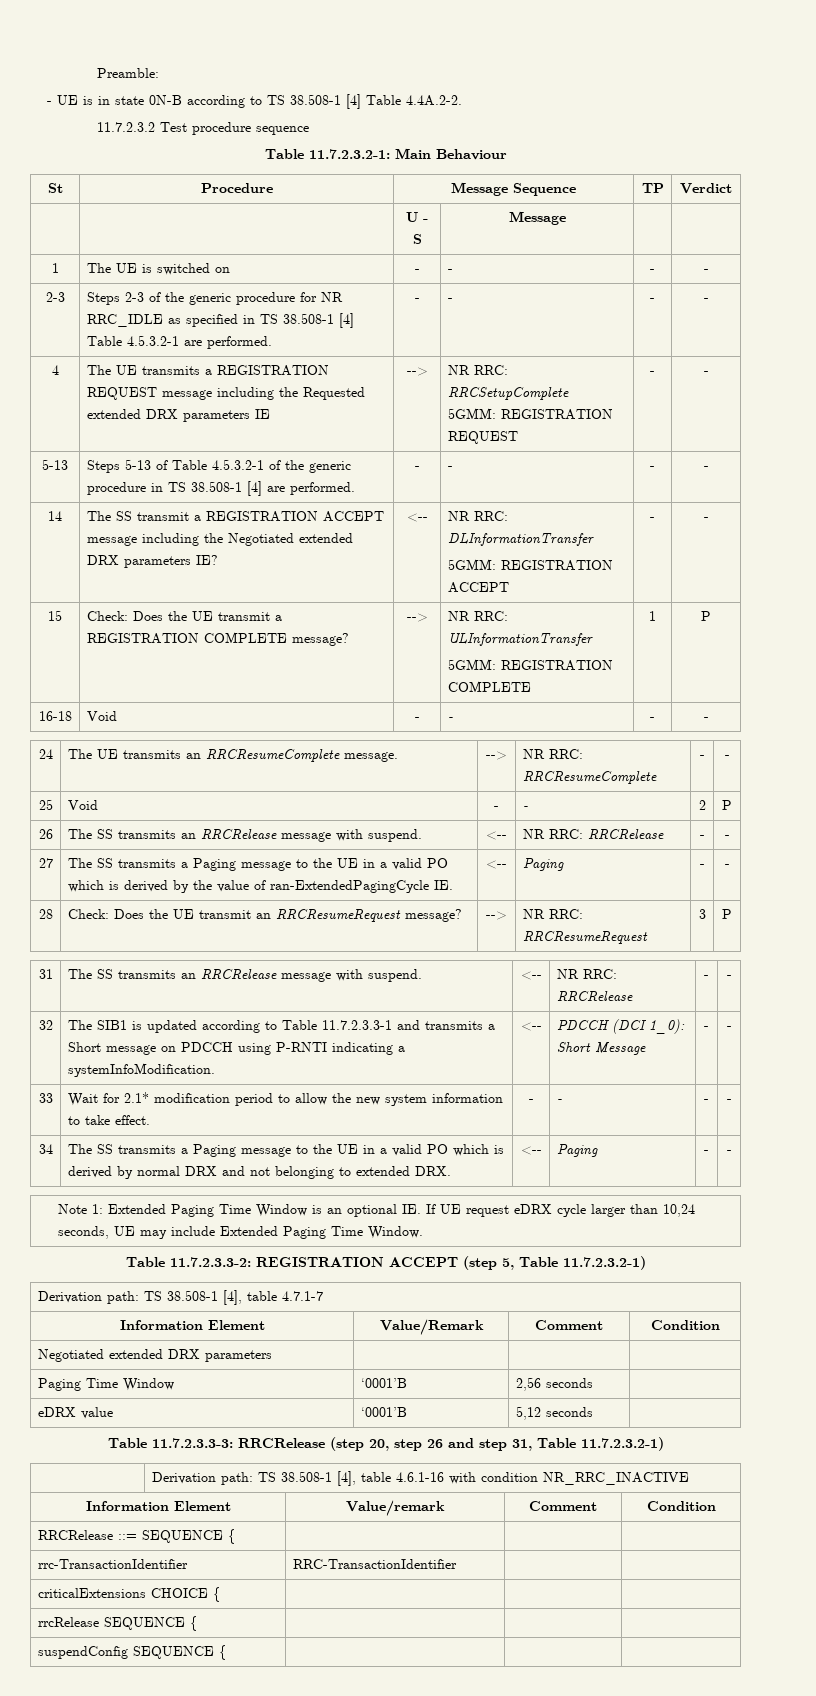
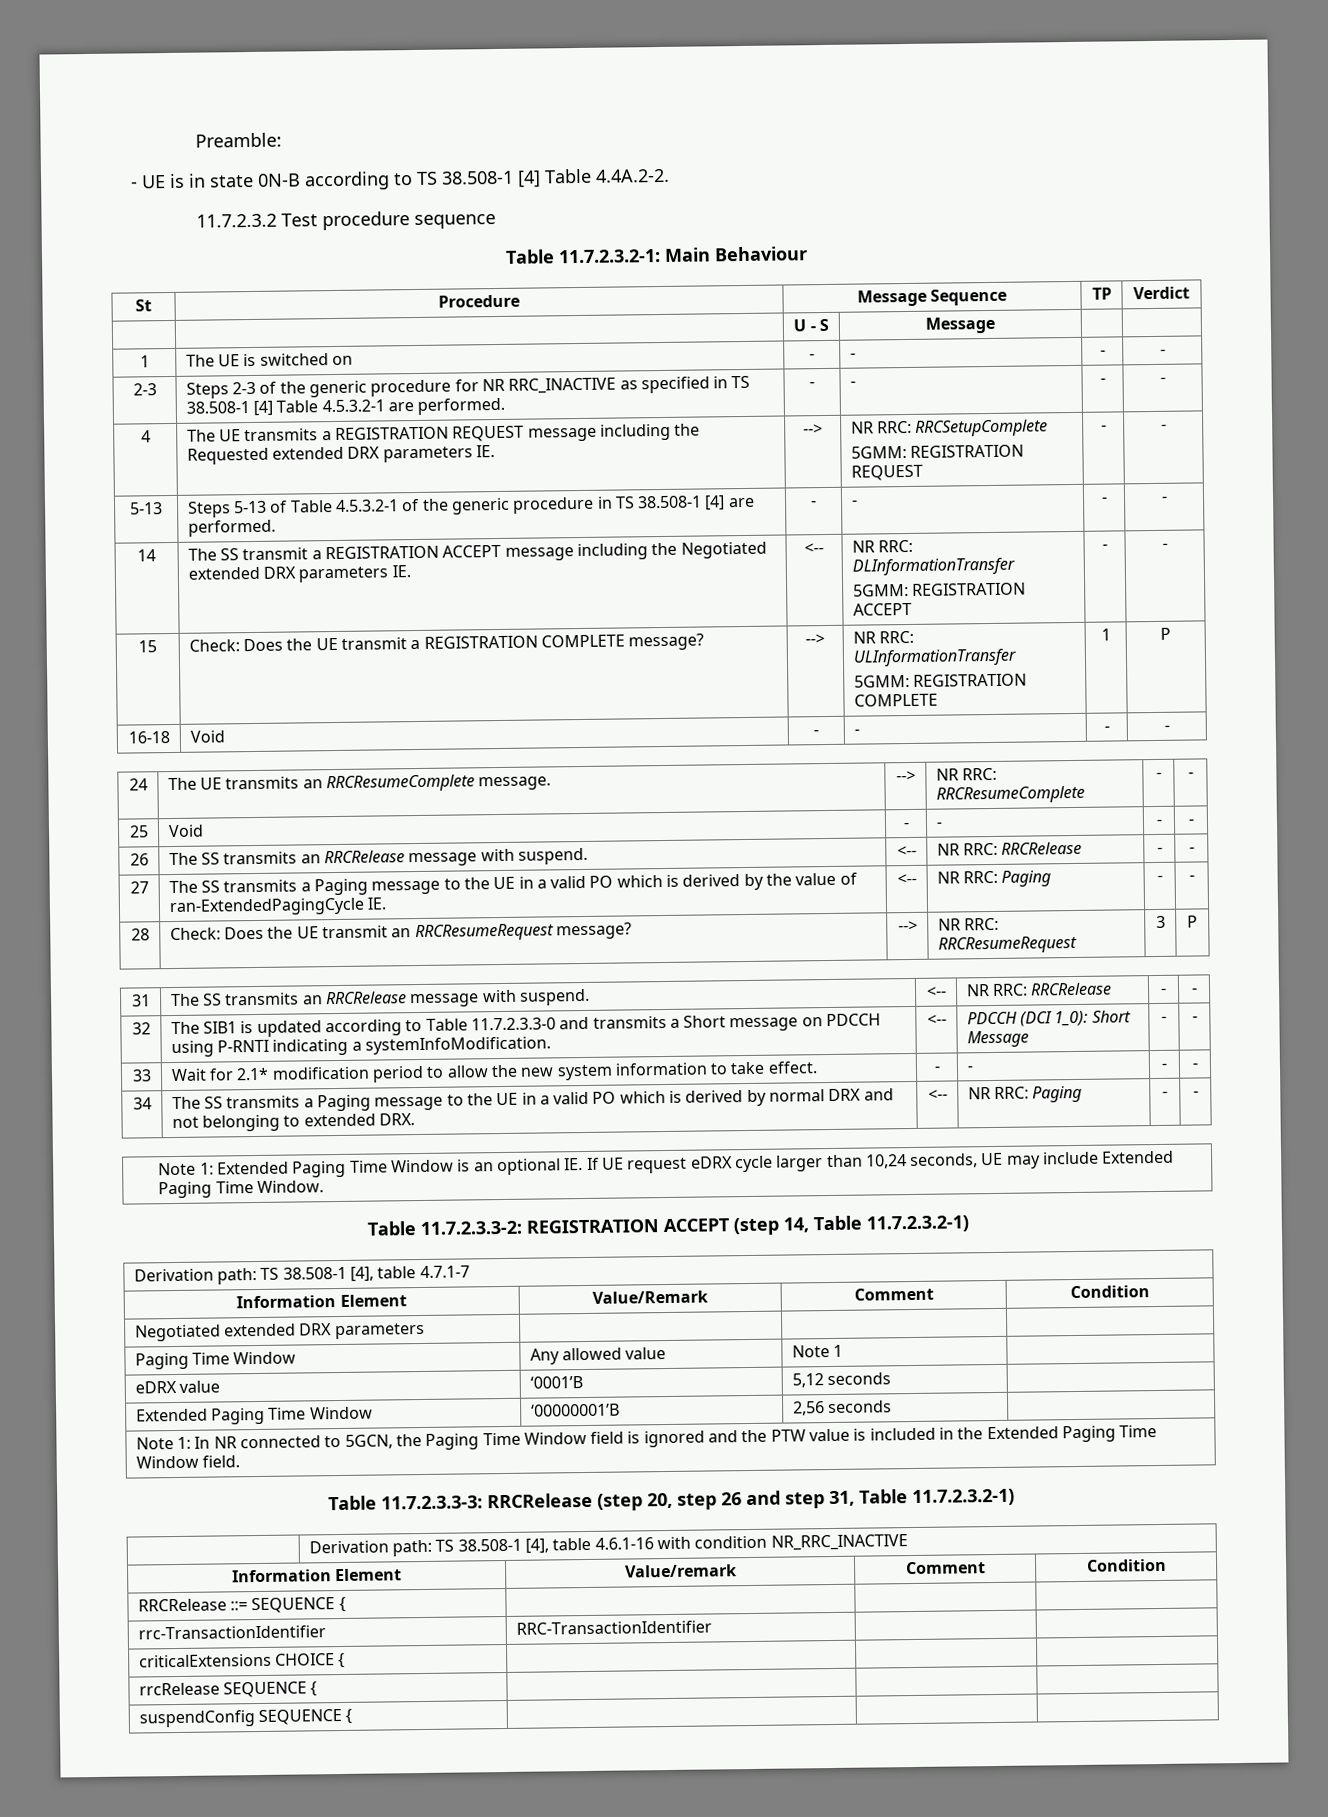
- 2-3 | Steps 2-3 of the generic procedure for NR RRC_IDLE as specified in TS 38.508-1 [4] Table 4.5.3.2-1 are performed. | - | - | - | -
+ 2-3 | Steps 2-3 of the generic procedure for NR RRC_INACTIVE as specified in TS 38.508-1 [4] Table 4.5.3.2-1 are performed. | - | - | - | -
- 4 | The UE transmits a REGISTRATION REQUEST message including the Requested extended DRX parameters IE | --> | NR RRC: RRCSetupComplete
+ 4 | The UE transmits a REGISTRATION REQUEST message including the Requested extended DRX parameters IE. | --> | NR RRC: RRCSetupComplete
- 14 | The SS transmit a REGISTRATION ACCEPT message including the Negotiated extended DRX parameters IE? | <-- | NR RRC: DLInformationTransfer
+ 14 | The SS transmit a REGISTRATION ACCEPT message including the Negotiated extended DRX parameters IE. | <-- | NR RRC: DLInformationTransfer
- 25 | Void | - | - | 2 | P
+ 25 | Void | - | - | - | -
- 27 | The SS transmits a Paging message to the UE in a valid PO which is derived by the value of ran-ExtendedPagingCycle IE. | <-- | Paging | - | -
+ 27 | The SS transmits a Paging message to the UE in a valid PO which is derived by the value of ran-ExtendedPagingCycle IE. | <-- | NR RRC: Paging | - | -
- 32 | The SIB1 is updated according to Table 11.7.2.3.3-1 and transmits a Short message on PDCCH using P-RNTI indicating a systemInfoModification. | <-- | PDCCH (DCI 1_0): Short Message | - | -
+ 32 | The SIB1 is updated according to Table 11.7.2.3.3-0 and transmits a Short message on PDCCH using P-RNTI indicating a systemInfoModification. | <-- | PDCCH (DCI 1_0): Short Message | - | -
- 34 | The SS transmits a Paging message to the UE in a valid PO which is derived by normal DRX and not belonging to extended DRX. | <-- | Paging | - | -
+ 34 | The SS transmits a Paging message to the UE in a valid PO which is derived by normal DRX and not belonging to extended DRX. | <-- | NR RRC: Paging | - | -
- Table 11.7.2.3.3-2: REGISTRATION ACCEPT (step 5, Table 11.7.2.3.2-1)
+ Table 11.7.2.3.3-2: REGISTRATION ACCEPT (step 14, Table 11.7.2.3.2-1)
- Paging Time Window | ‘0001’B | 2,56 seconds |
+ Paging Time Window | Any allowed value | Note 1 |
+ Extended Paging Time Window | ‘00000001’B | 2,56 seconds |
+ Note 1: In NR connected to 5GCN, the Paging Time Window field is ignored and the PTW value is included in the Extended Paging Time Window field.

